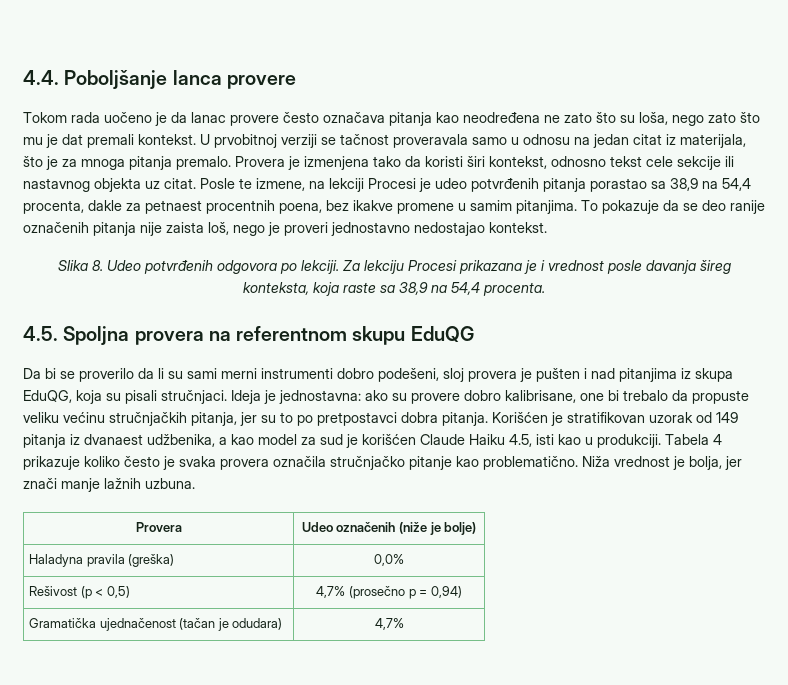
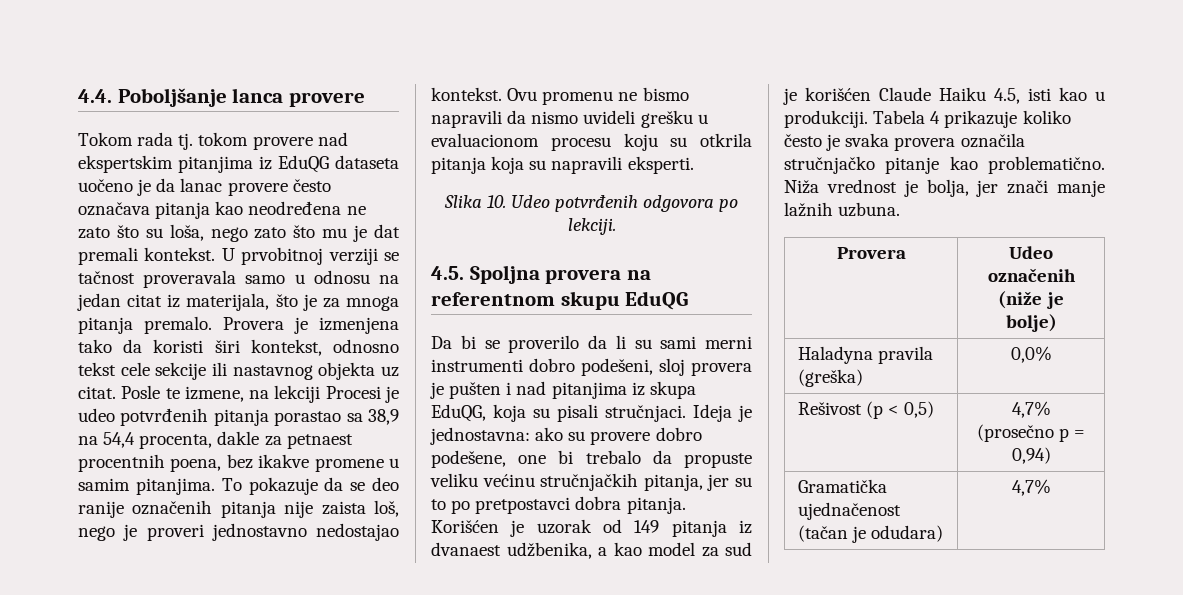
- Tokom rada uočeno je da lanac provere često označava pitanja kao neodređena ne zato što su loša, nego zato što mu je dat premali kontekst.
+ Tokom rada tj. tokom provere nad ekspertskim pitanjima iz EduQG dataseta uočeno je da lanac provere često označava pitanja kao neodređena ne zato što su loša, nego zato što mu je dat premali kontekst.
+ Ovu promenu ne bismo napravili da nismo uvideli grešku u evaluacionom procesu koju su otkrila pitanja koja su napravili eksperti.
- Slika 8. Udeo potvrđenih odgovora po lekciji. Za lekciju Procesi prikazana je i vrednost posle davanja šireg konteksta, koja raste sa 38,9 na 54,4 procenta.
+ Slika 10. Udeo potvrđenih odgovora po lekciji.
- Ideja je jednostavna: ako su provere dobro kalibrisane, one bi trebalo da propuste veliku većinu stručnjačkih pitanja, jer su to po pretpostavci dobra pitanja.
+ Ideja je jednostavna: ako su provere dobro podešene, one bi trebalo da propuste veliku većinu stručnjačkih pitanja, jer su to po pretpostavci dobra pitanja.
- Korišćen je stratifikovan uzorak od 149 pitanja iz dvanaest udžbenika, a kao model za sud je korišćen Claude Haiku 4.5, isti kao u produkciji.
+ Korišćen je uzorak od 149 pitanja iz dvanaest udžbenika, a kao model za sud je korišćen Claude Haiku 4.5, isti kao u produkciji.

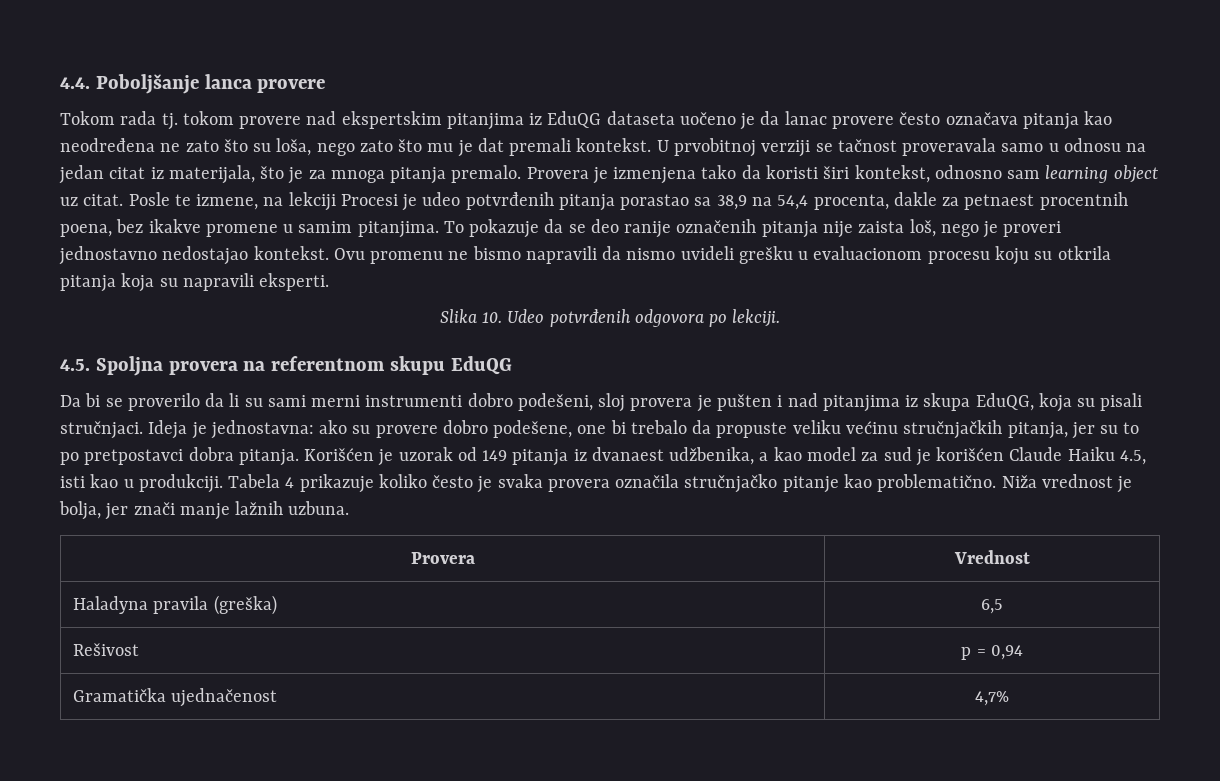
- Provera je izmenjena tako da koristi širi kontekst, odnosno tekst cele sekcije ili nastavnog objekta uz citat.
+ Provera je izmenjena tako da koristi širi kontekst, odnosno sam learning object uz citat.
- Provera | Udeo označenih (niže je bolje)
+ Provera | Vrednost
- Haladyna pravila (greška) | 0,0%
+ Haladyna pravila (greška) | 6,5
- Rešivost (p < 0,5) | 4,7% (prosečno p = 0,94)
+ Rešivost | p = 0,94
- Gramatička ujednačenost (tačan je odudara) | 4,7%
+ Gramatička ujednačenost | 4,7%

